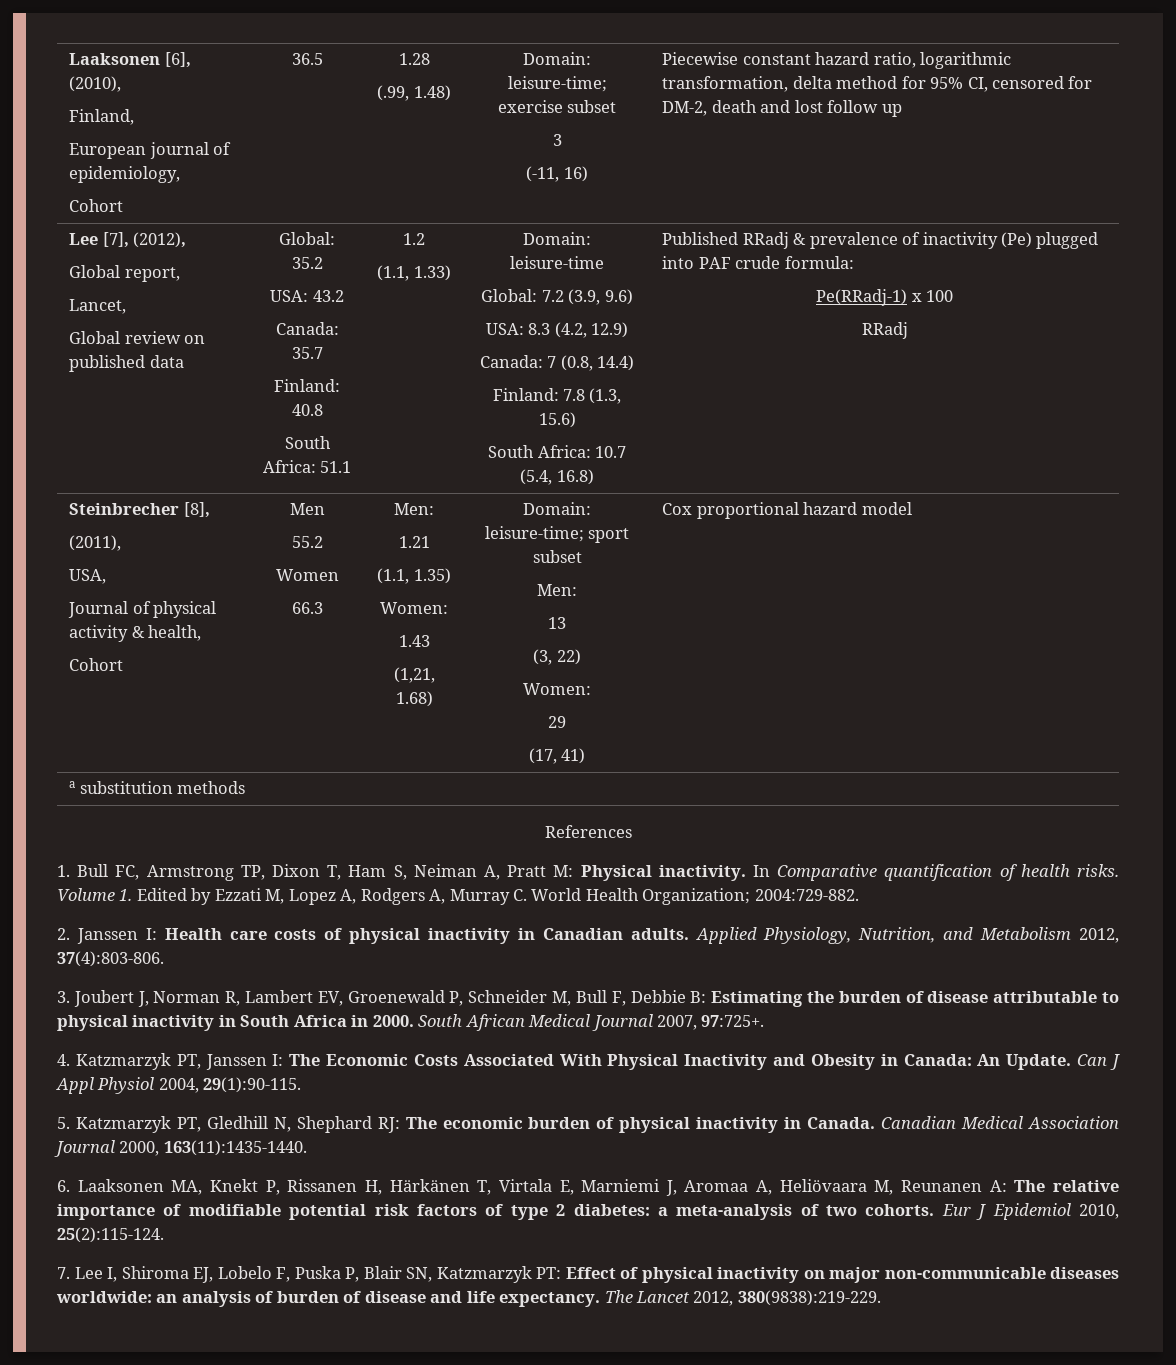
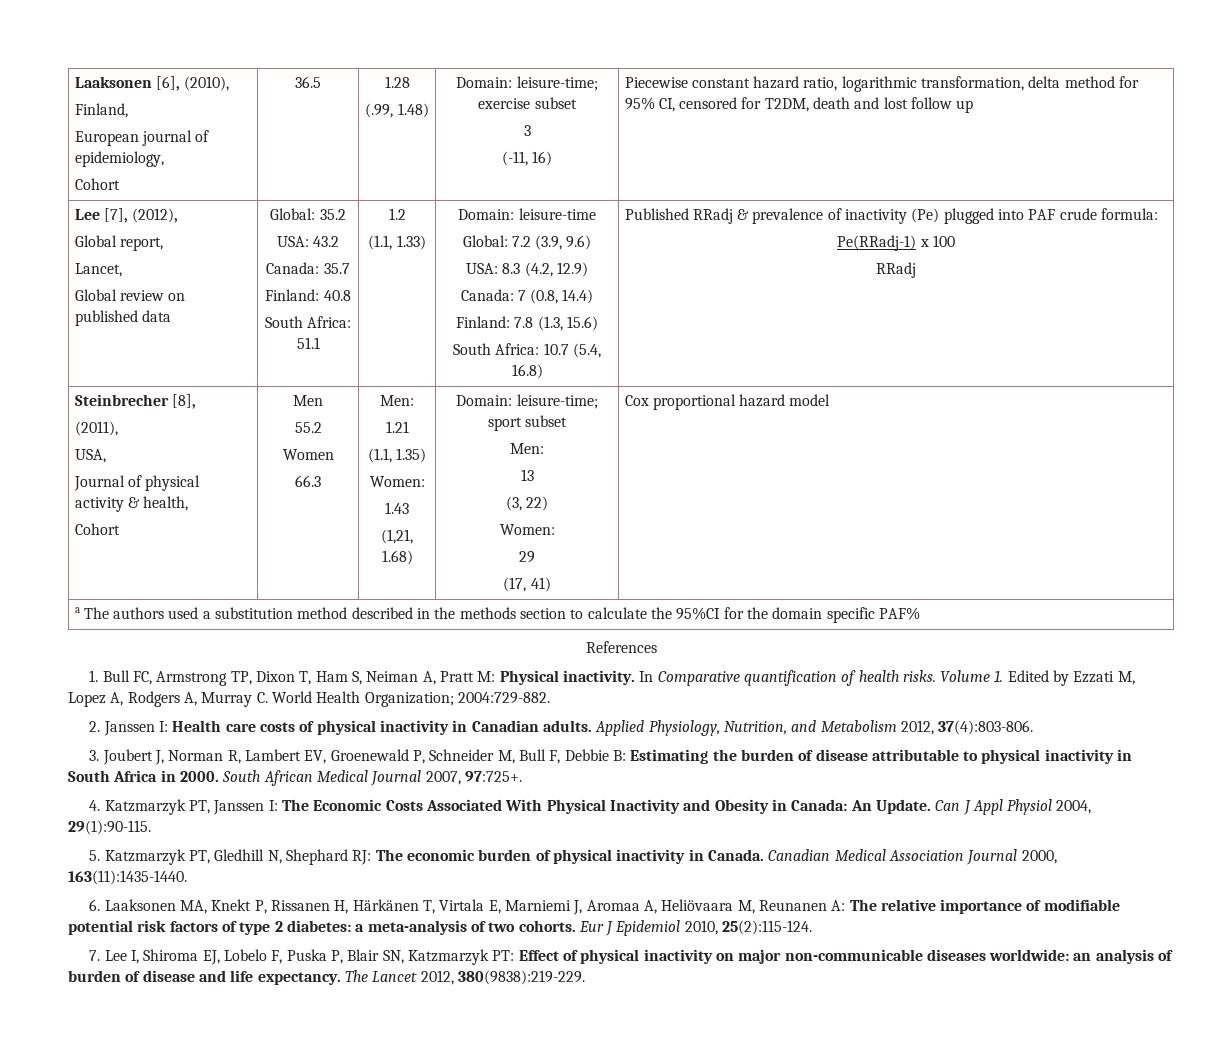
  Laaksonen [6], (2010),
  Finland,
  European journal of epidemiology,
  Cohort | 36.5 | 1.28
  (.99, 1.48) | Domain: leisure-time; exercise subset
  3
- (-11, 16) | Piecewise constant hazard ratio, logarithmic transformation, delta method for 95% CI, censored for DM-2, death and lost follow up
+ (-11, 16) | Piecewise constant hazard ratio, logarithmic transformation, delta method for 95% CI, censored for T2DM, death and lost follow up
- a substitution methods
+ a The authors used a substitution method described in the methods section to calculate the 95%CI for the domain specific PAF%

